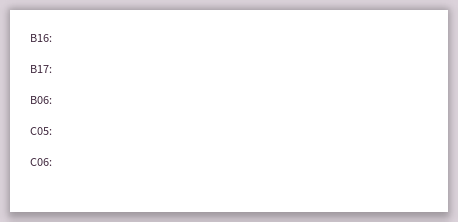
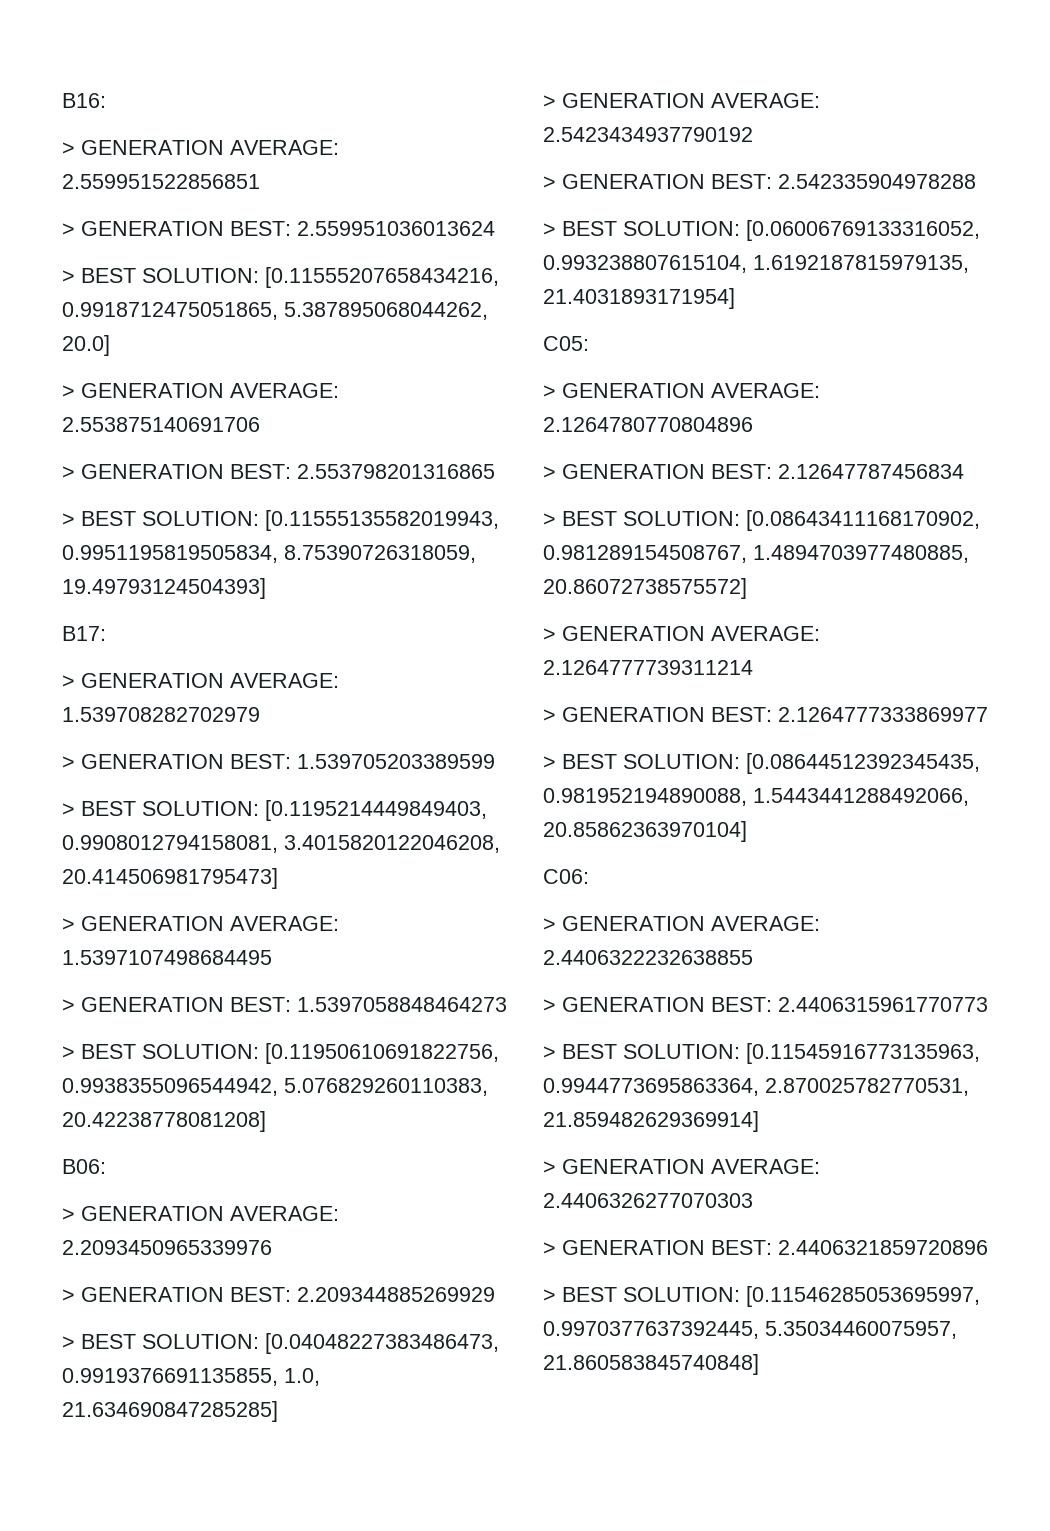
+ > GENERATION AVERAGE: 2.559951522856851
+ > GENERATION BEST: 2.559951036013624
+ > BEST SOLUTION: [0.11555207658434216, 0.9918712475051865, 5.387895068044262, 20.0]
+ > GENERATION AVERAGE: 2.553875140691706
+ > GENERATION BEST: 2.553798201316865
+ > BEST SOLUTION: [0.11555135582019943, 0.9951195819505834, 8.75390726318059, 19.49793124504393]
  B17:
+ > GENERATION AVERAGE: 1.539708282702979
+ > GENERATION BEST: 1.539705203389599
+ > BEST SOLUTION: [0.1195214449849403, 0.9908012794158081, 3.4015820122046208, 20.414506981795473]
+ > GENERATION AVERAGE: 1.5397107498684495
+ > GENERATION BEST: 1.5397058848464273
+ > BEST SOLUTION: [0.11950610691822756, 0.9938355096544942, 5.076829260110383, 20.42238778081208]
  B06:
+ > GENERATION AVERAGE: 2.2093450965339976
+ > GENERATION BEST: 2.209344885269929
+ > BEST SOLUTION: [0.04048227383486473, 0.9919376691135855, 1.0, 21.634690847285285]
+ > GENERATION AVERAGE: 2.5423434937790192
+ > GENERATION BEST: 2.542335904978288
+ > BEST SOLUTION: [0.06006769133316052, 0.993238807615104, 1.6192187815979135, 21.4031893171954]
  C05:
+ > GENERATION AVERAGE: 2.1264780770804896
+ > GENERATION BEST: 2.12647787456834
+ > BEST SOLUTION: [0.08643411168170902, 0.981289154508767, 1.4894703977480885, 20.86072738575572]
+ > GENERATION AVERAGE: 2.1264777739311214
+ > GENERATION BEST: 2.1264777333869977
+ > BEST SOLUTION: [0.08644512392345435, 0.981952194890088, 1.5443441288492066, 20.85862363970104]
  C06:
+ > GENERATION AVERAGE: 2.4406322232638855
+ > GENERATION BEST: 2.4406315961770773
+ > BEST SOLUTION: [0.11545916773135963, 0.9944773695863364, 2.870025782770531, 21.859482629369914]
+ > GENERATION AVERAGE: 2.4406326277070303
+ > GENERATION BEST: 2.4406321859720896
+ > BEST SOLUTION: [0.11546285053695997, 0.9970377637392445, 5.35034460075957, 21.860583845740848]

